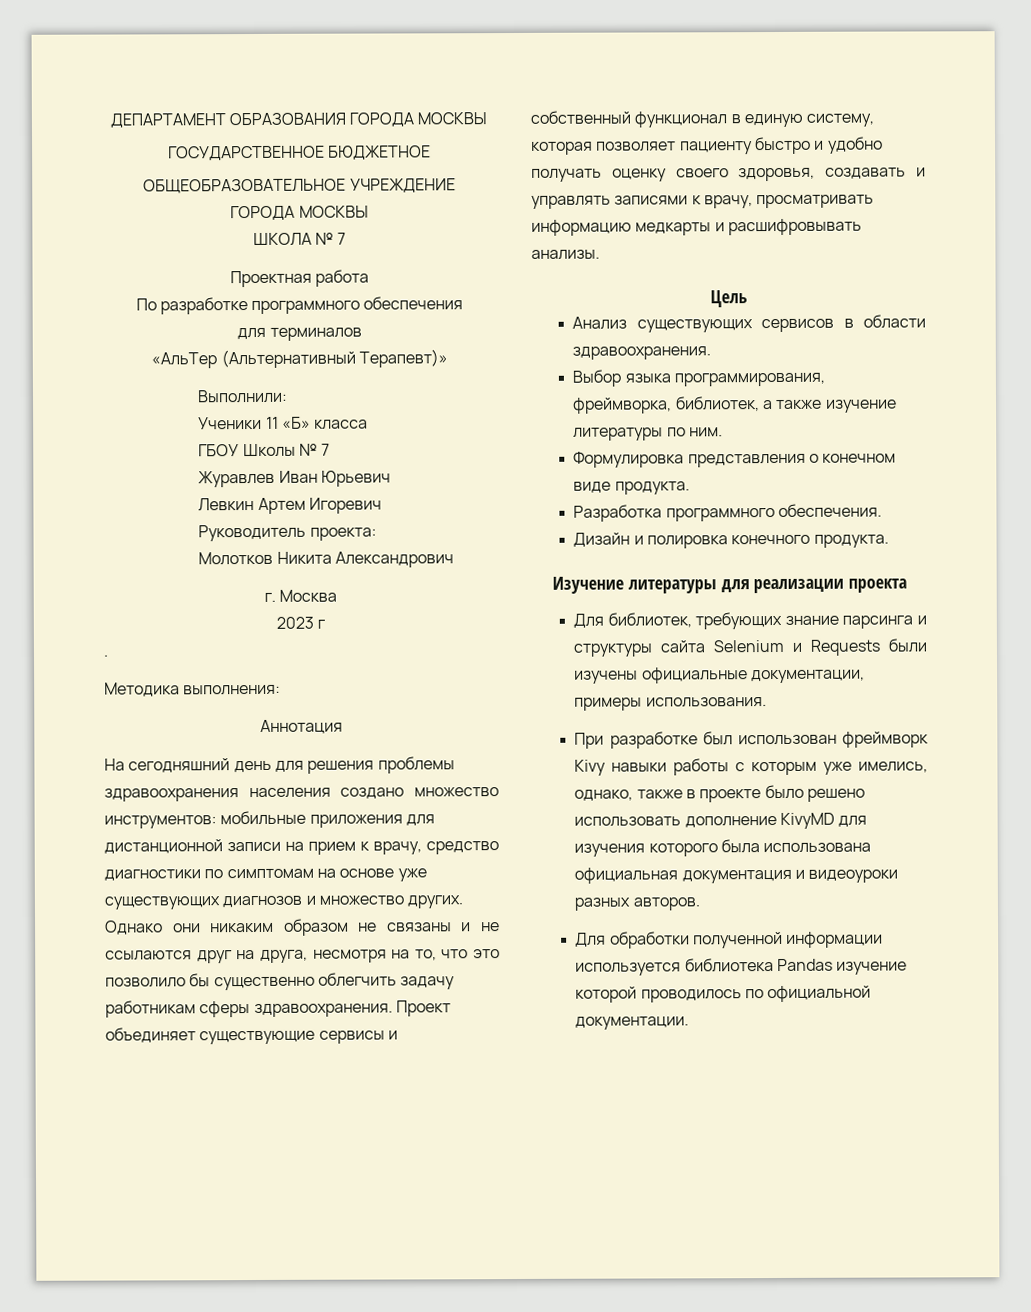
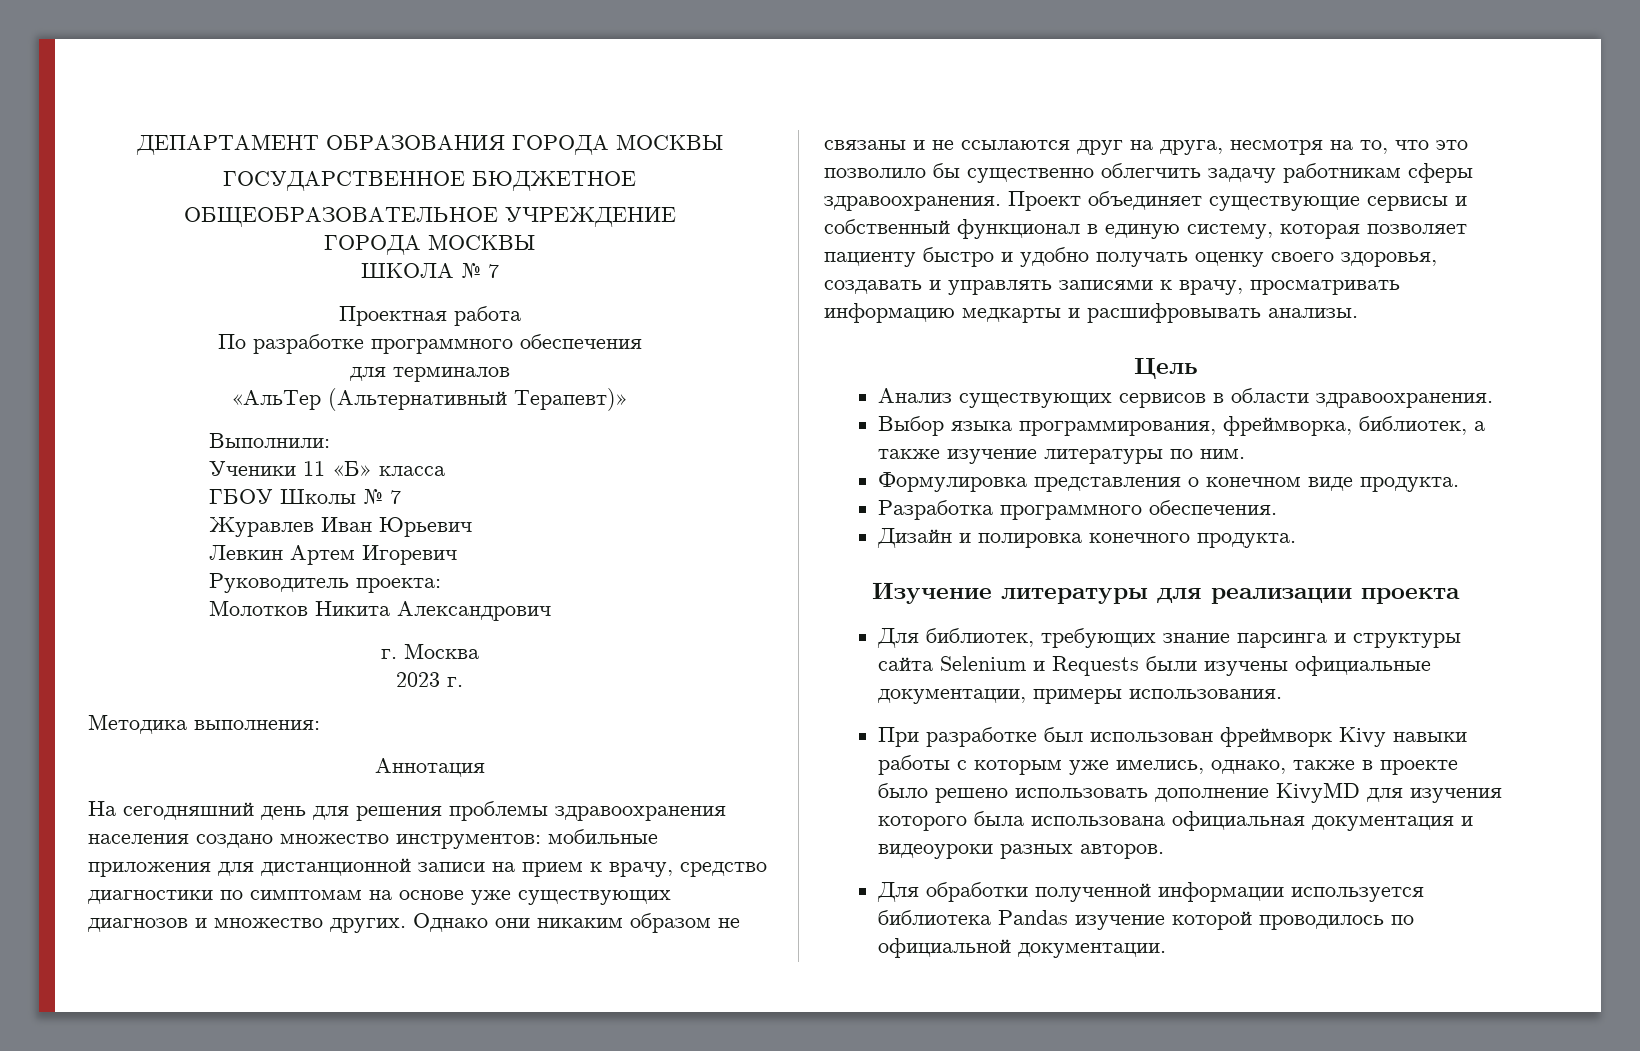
- 2023 г
- .
+ 2023 г.

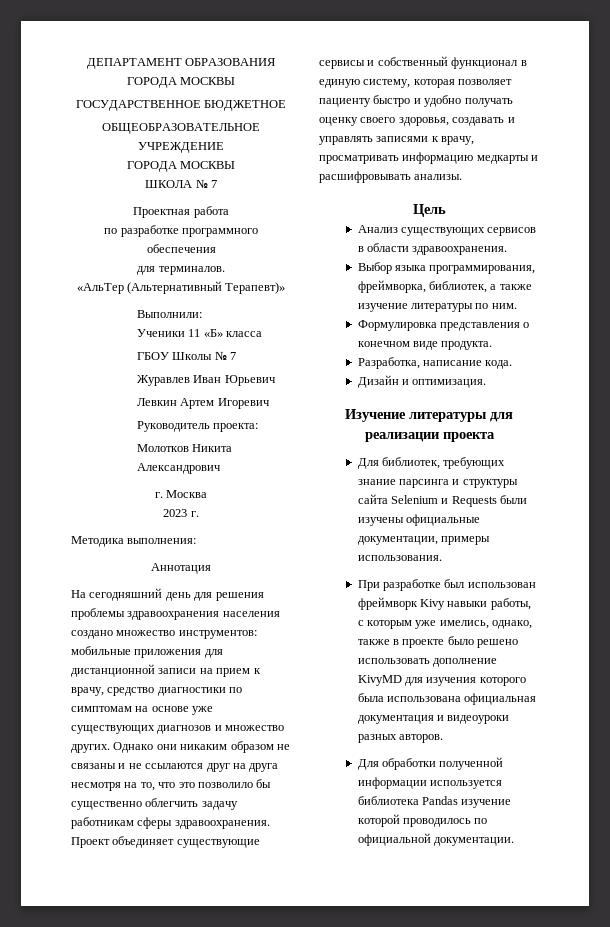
- По разработке программного обеспечения
+ по разработке программного обеспечения
- для терминалов
+ для терминалов.
- Однако они никаким образом не связаны и не ссылаются друг на друга, несмотря на то, что это позволило бы существенно облегчить задачу работникам сферы здравоохранения.
+ Однако они никаким образом не связаны и не ссылаются друг на друга несмотря на то, что это позволило бы существенно облегчить задачу работникам сферы здравоохранения.
- Разработка программного обеспечения.
+ Разработка, написание кода.
- Дизайн и полировка конечного продукта.
+ Дизайн и оптимизация.
- При разработке был использован фреймворк Kivy навыки работы с которым уже имелись, однако, также в проекте было решено использовать дополнение KivyMD для изучения которого была использована официальная документация и видеоуроки разных авторов.
+ При разработке был использован фреймворк Kivy навыки работы, с которым уже имелись, однако, также в проекте было решено использовать дополнение KivyMD для изучения которого была использована официальная документация и видеоуроки разных авторов.

